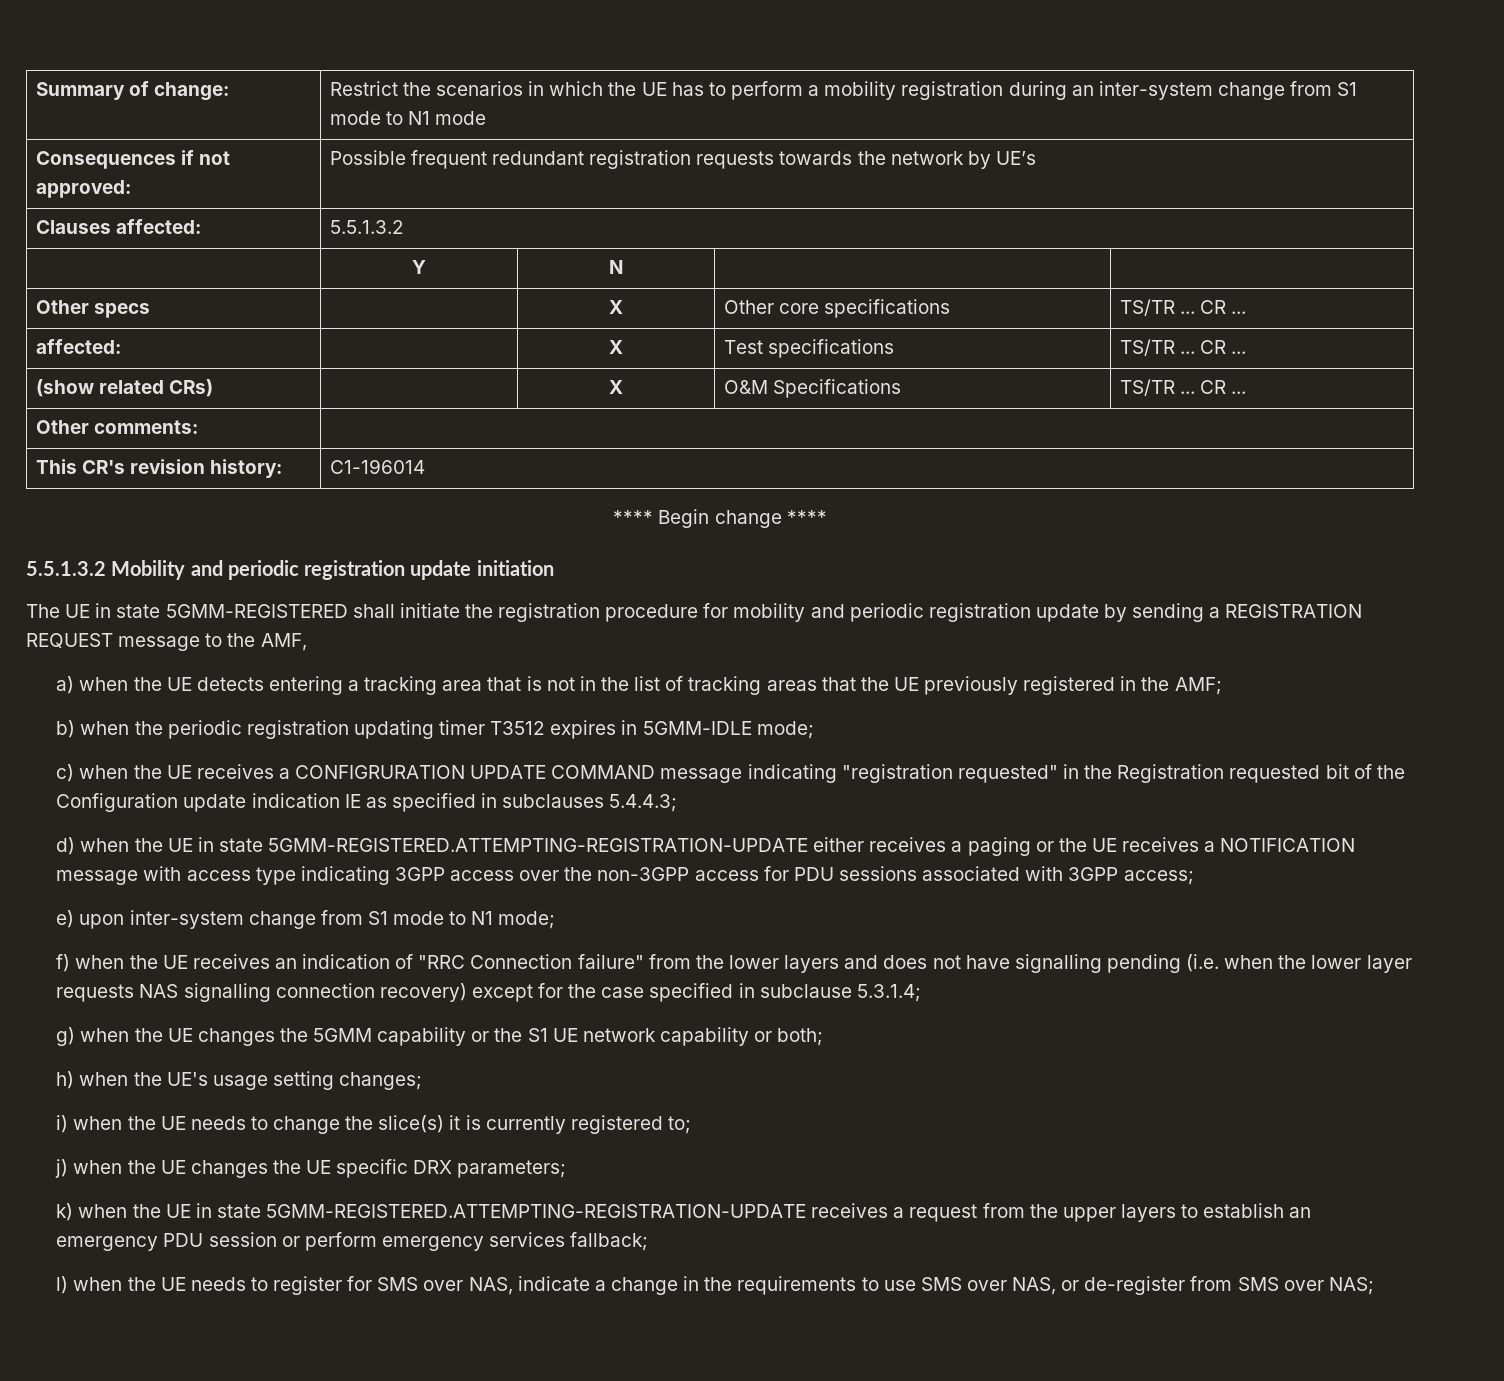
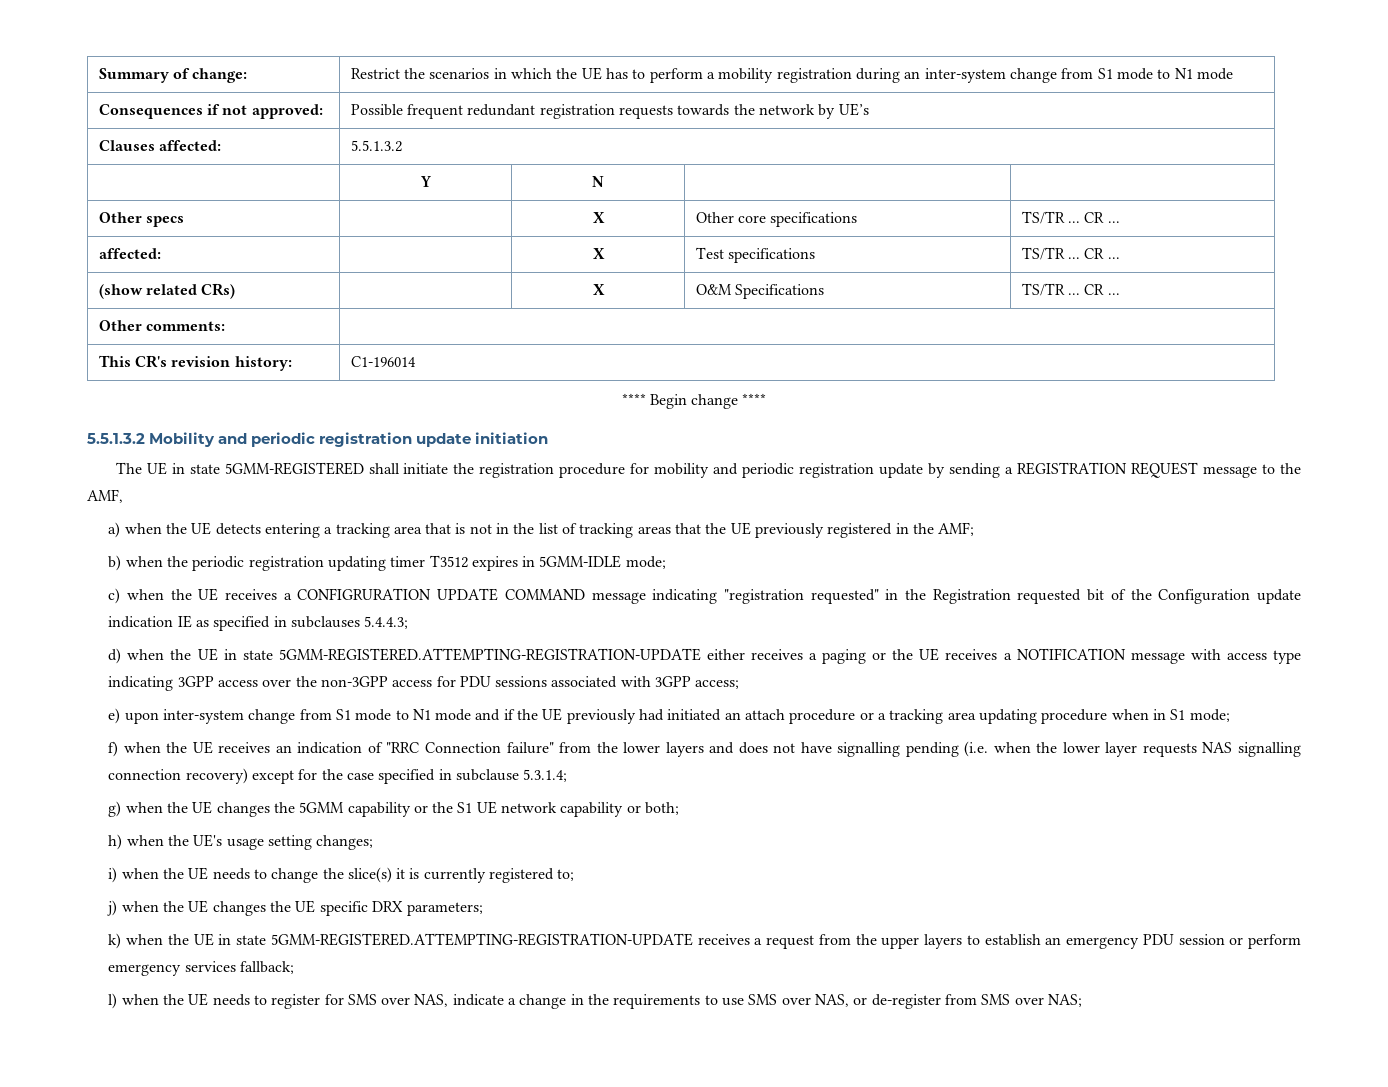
- e) upon inter-system change from S1 mode to N1 mode;
+ e) upon inter-system change from S1 mode to N1 mode and if the UE previously had initiated an attach procedure or a tracking area updating procedure when in S1 mode;

